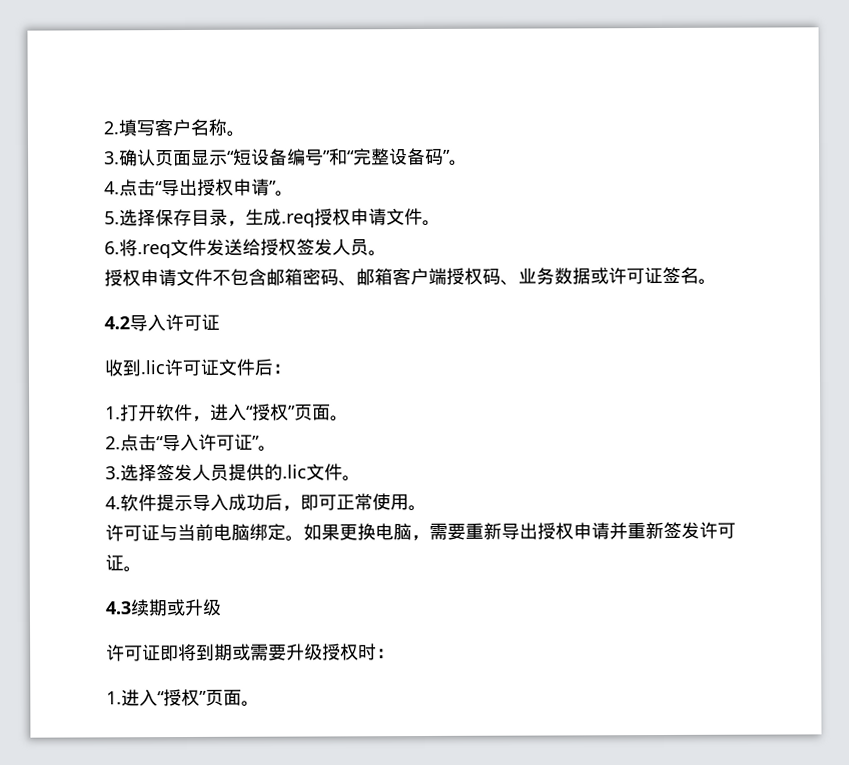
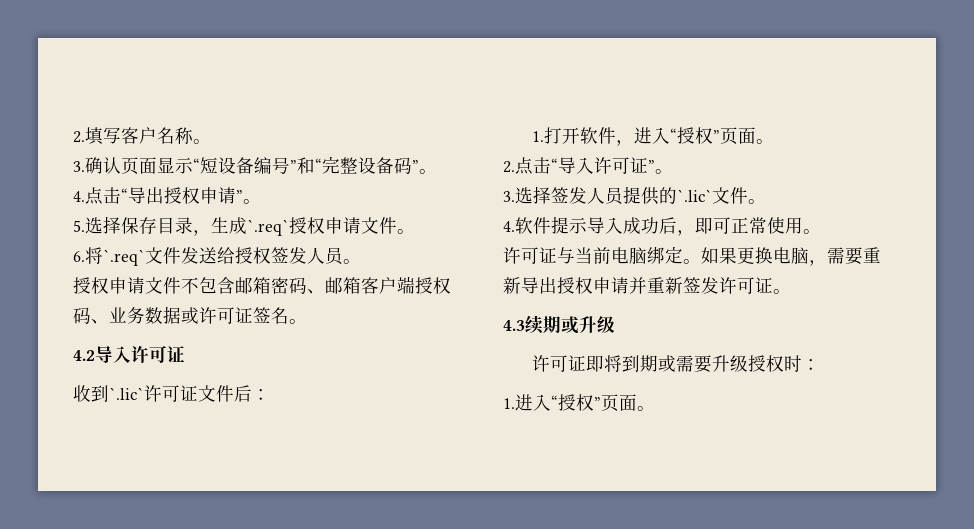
- 5.选择保存目录，生成.req授权申请文件。
+ 5.选择保存目录，生成`.req`授权申请文件。
- 6.将.req文件发送给授权签发人员。
+ 6.将`.req`文件发送给授权签发人员。
- 收到.lic许可证文件后：
+ 收到`.lic`许可证文件后：
- 3.选择签发人员提供的.lic文件。
+ 3.选择签发人员提供的`.lic`文件。

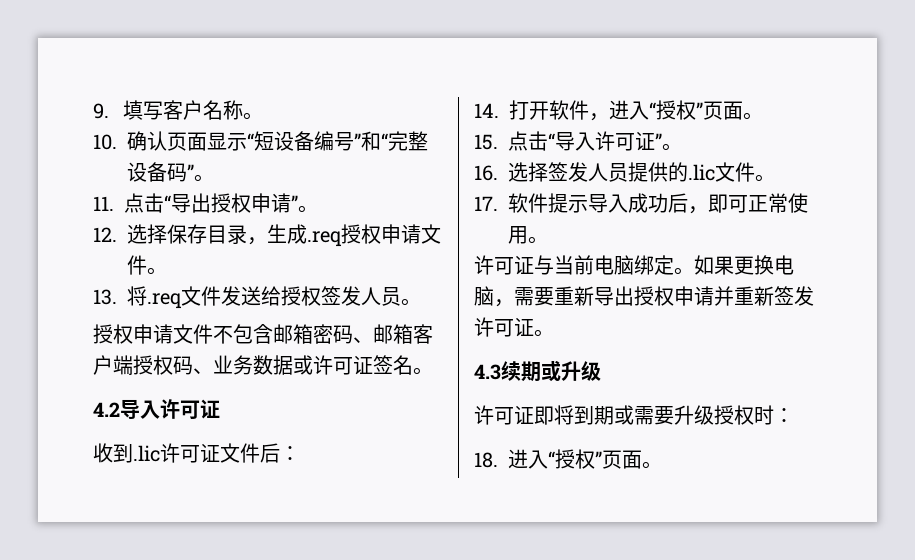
- 2.填写客户名称。
+ 9.填写客户名称。
- 3.确认页面显示“短设备编号”和“完整设备码”。
+ 10.确认页面显示“短设备编号”和“完整设备码”。
- 4.点击“导出授权申请”。
+ 11.点击“导出授权申请”。
- 5.选择保存目录，生成`.req`授权申请文件。
+ 12.选择保存目录，生成.req授权申请文件。
- 6.将`.req`文件发送给授权签发人员。
+ 13.将.req文件发送给授权签发人员。
- 收到`.lic`许可证文件后：
+ 收到.lic许可证文件后：
- 1.打开软件，进入“授权”页面。
+ 14.打开软件，进入“授权”页面。
- 2.点击“导入许可证”。
+ 15.点击“导入许可证”。
- 3.选择签发人员提供的`.lic`文件。
- 4.软件提示导入成功后，即可正常使用。
+ 16.选择签发人员提供的.lic文件。
+ 17.软件提示导入成功后，即可正常使用。
- 1.进入“授权”页面。
+ 18.进入“授权”页面。

